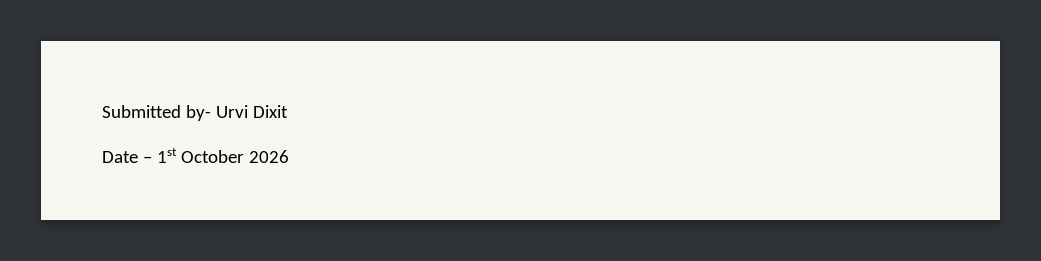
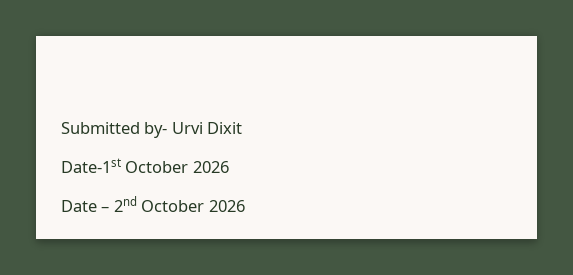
+ Date-1st October 2026
- Date – 1st October 2026
+ Date – 2nd October 2026

